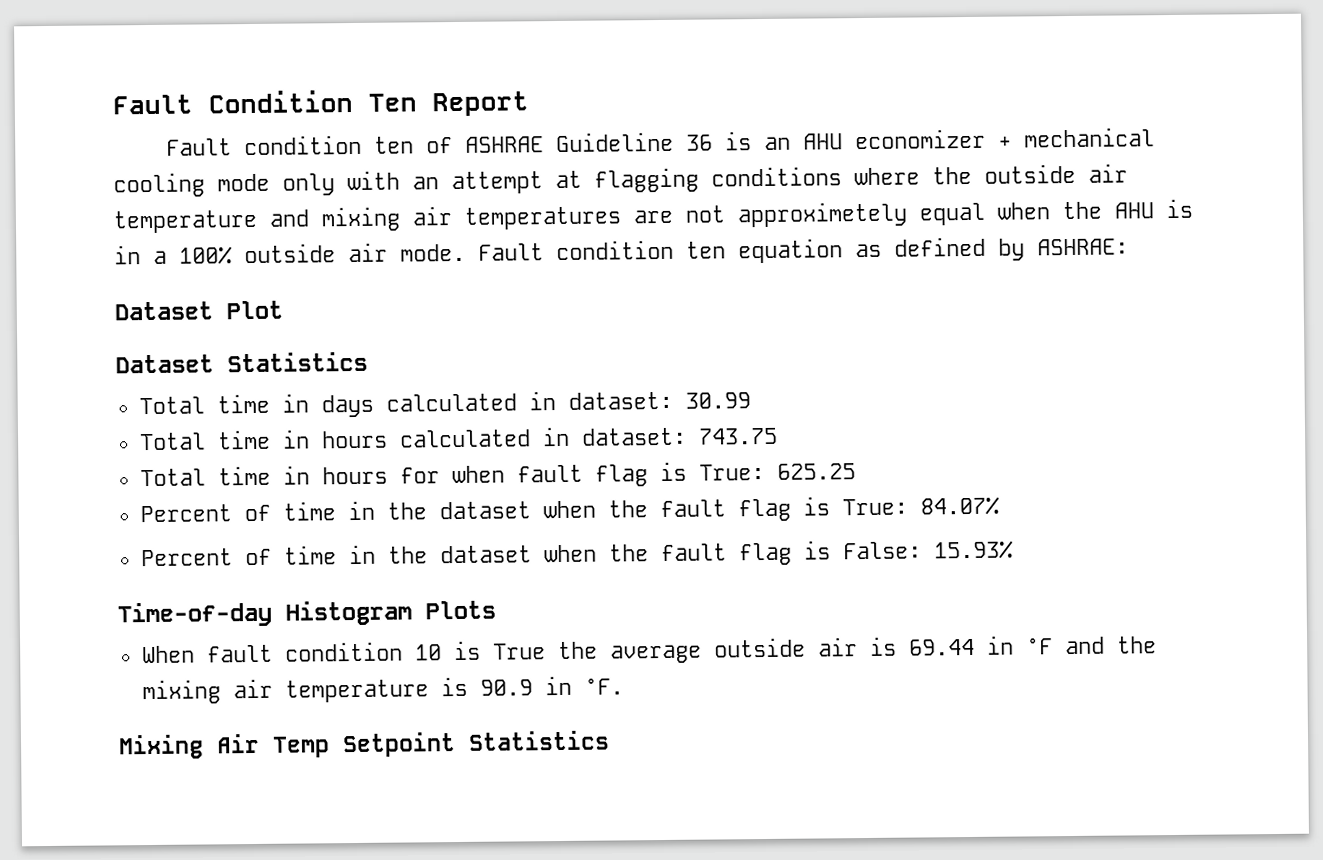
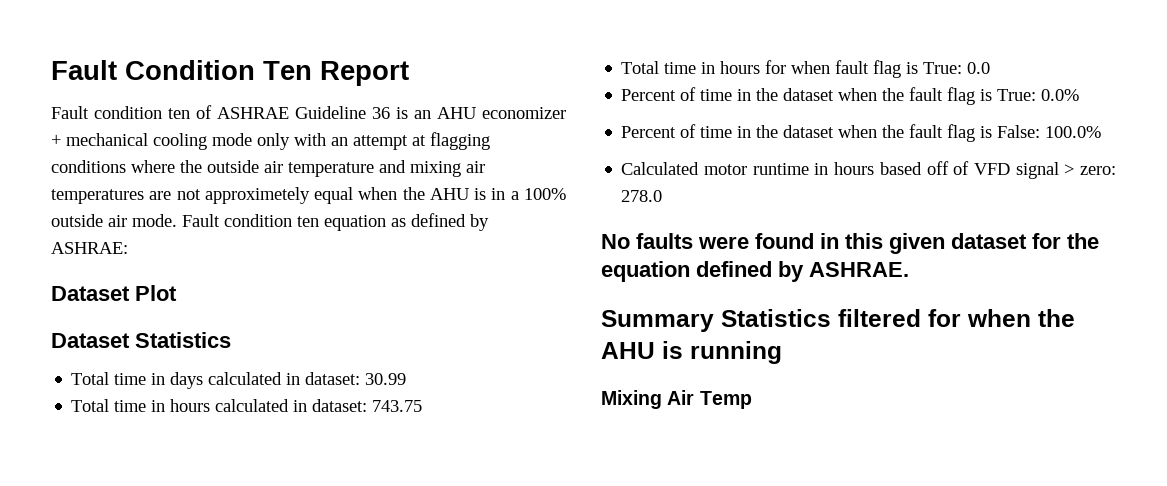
- Total time in hours for when fault flag is True: 625.25
+ Total time in hours for when fault flag is True: 0.0
- Percent of time in the dataset when the fault flag is True: 84.07%
+ Percent of time in the dataset when the fault flag is True: 0.0%
- Percent of time in the dataset when the fault flag is False: 15.93%
- Time-of-day Histogram Plots
- When fault condition 10 is True the average outside air is 69.44 in °F and the mixing air temperature is 90.9 in °F.
+ Percent of time in the dataset when the fault flag is False: 100.0%
+ Calculated motor runtime in hours based off of VFD signal > zero: 278.0
+ No faults were found in this given dataset for the equation defined by ASHRAE.
+ Summary Statistics filtered for when the AHU is running
- Mixing Air Temp Setpoint Statistics
+ Mixing Air Temp

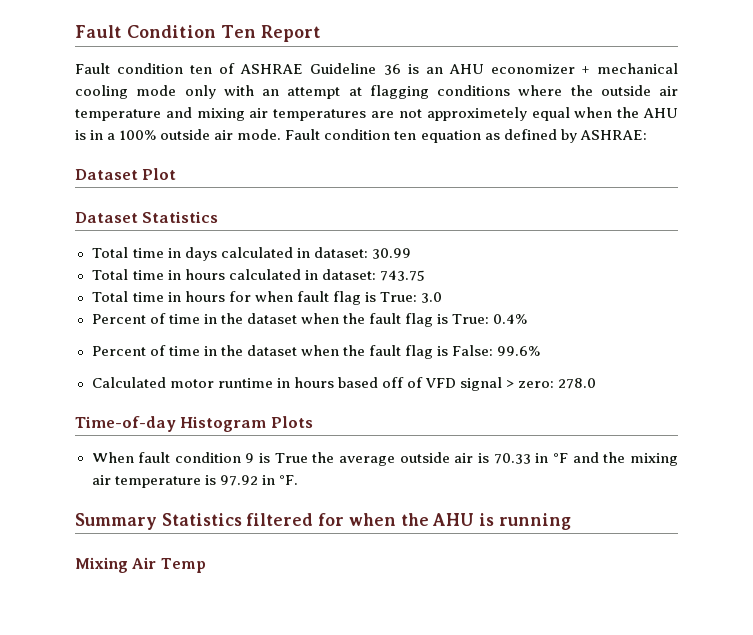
- Total time in hours for when fault flag is True: 0.0
+ Total time in hours for when fault flag is True: 3.0
- Percent of time in the dataset when the fault flag is True: 0.0%
+ Percent of time in the dataset when the fault flag is True: 0.4%
- Percent of time in the dataset when the fault flag is False: 100.0%
+ Percent of time in the dataset when the fault flag is False: 99.6%
- No faults were found in this given dataset for the equation defined by ASHRAE.
+ Time-of-day Histogram Plots
+ When fault condition 9 is True the average outside air is 70.33 in °F and the mixing air temperature is 97.92 in °F.

